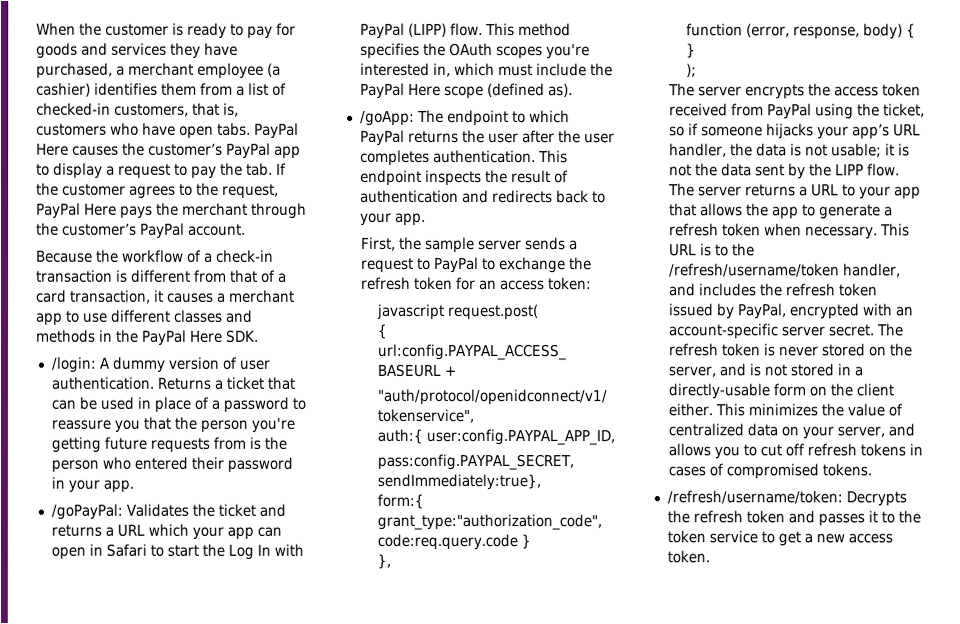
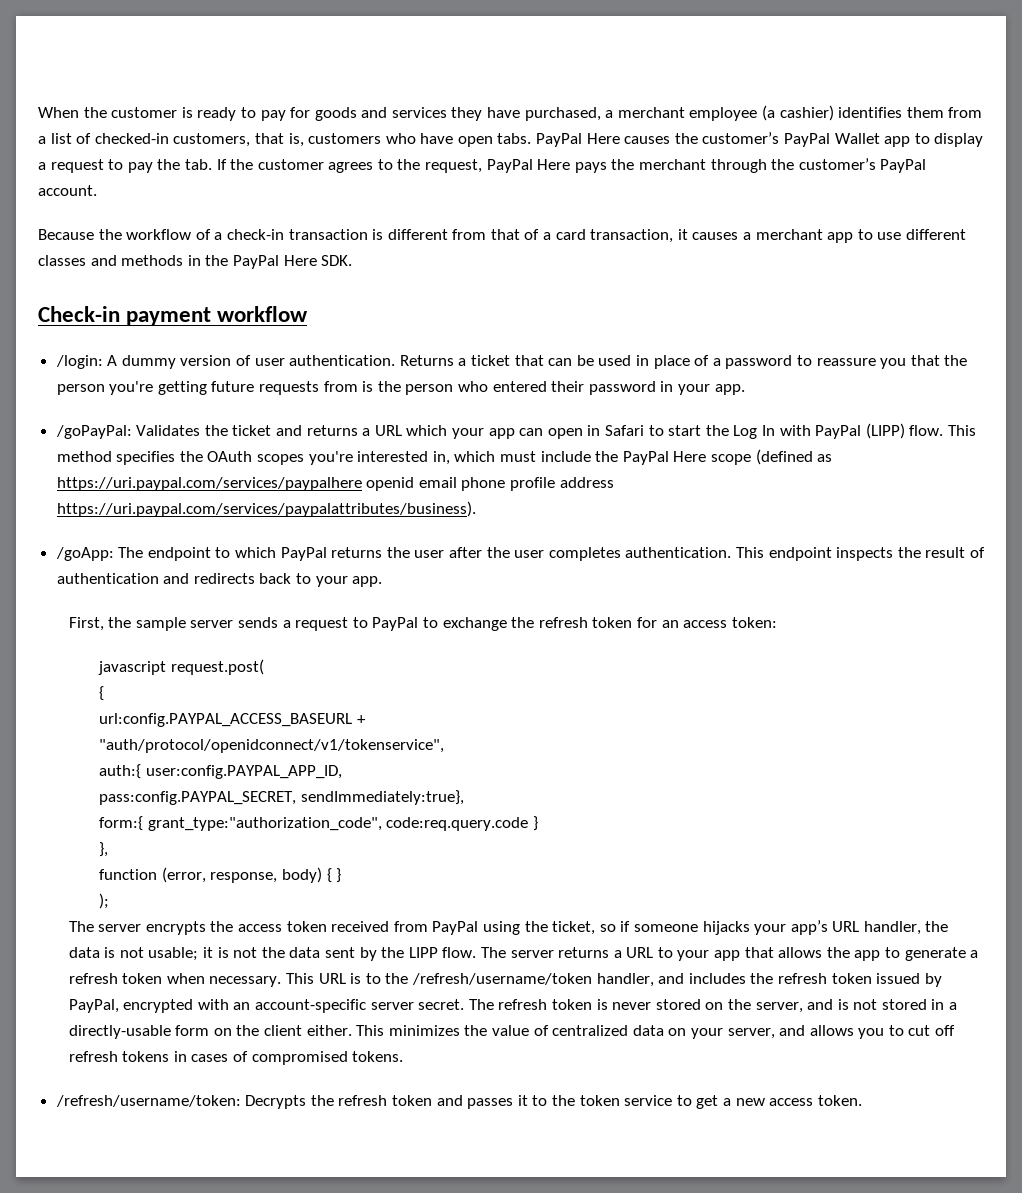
- PayPal Here causes the customer’s PayPal app to display a request to pay the tab. If the customer agrees to the request, PayPal Here pays the merchant through the customer’s PayPal account.
+ PayPal Here causes the customer’s PayPal Wallet app to display a request to pay the tab. If the customer agrees to the request, PayPal Here pays the merchant through the customer’s PayPal account.
+ Check-in payment workflow
- This method specifies the OAuth scopes you're interested in, which must include the PayPal Here scope (defined as).
+ This method specifies the OAuth scopes you're interested in, which must include the PayPal Here scope (defined as https://uri.paypal.com/services/paypalhere openid email phone profile address https://uri.paypal.com/services/paypalattributes/business).

